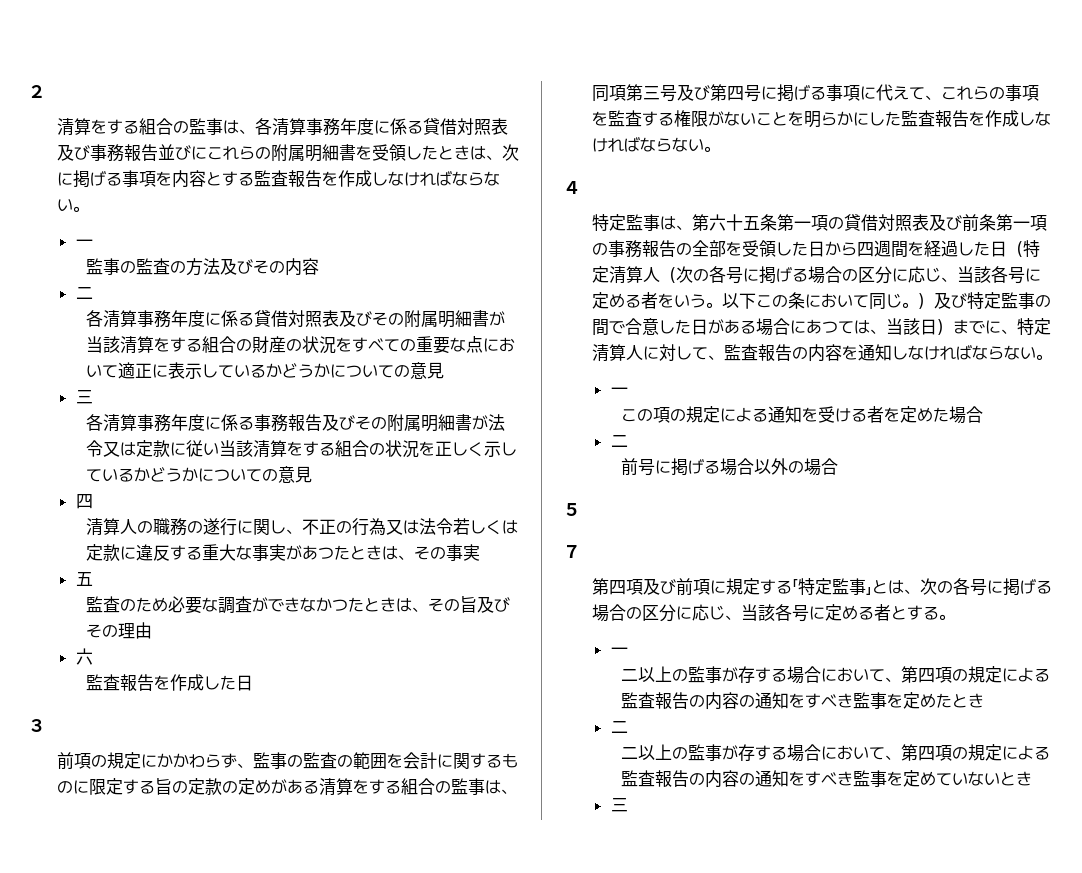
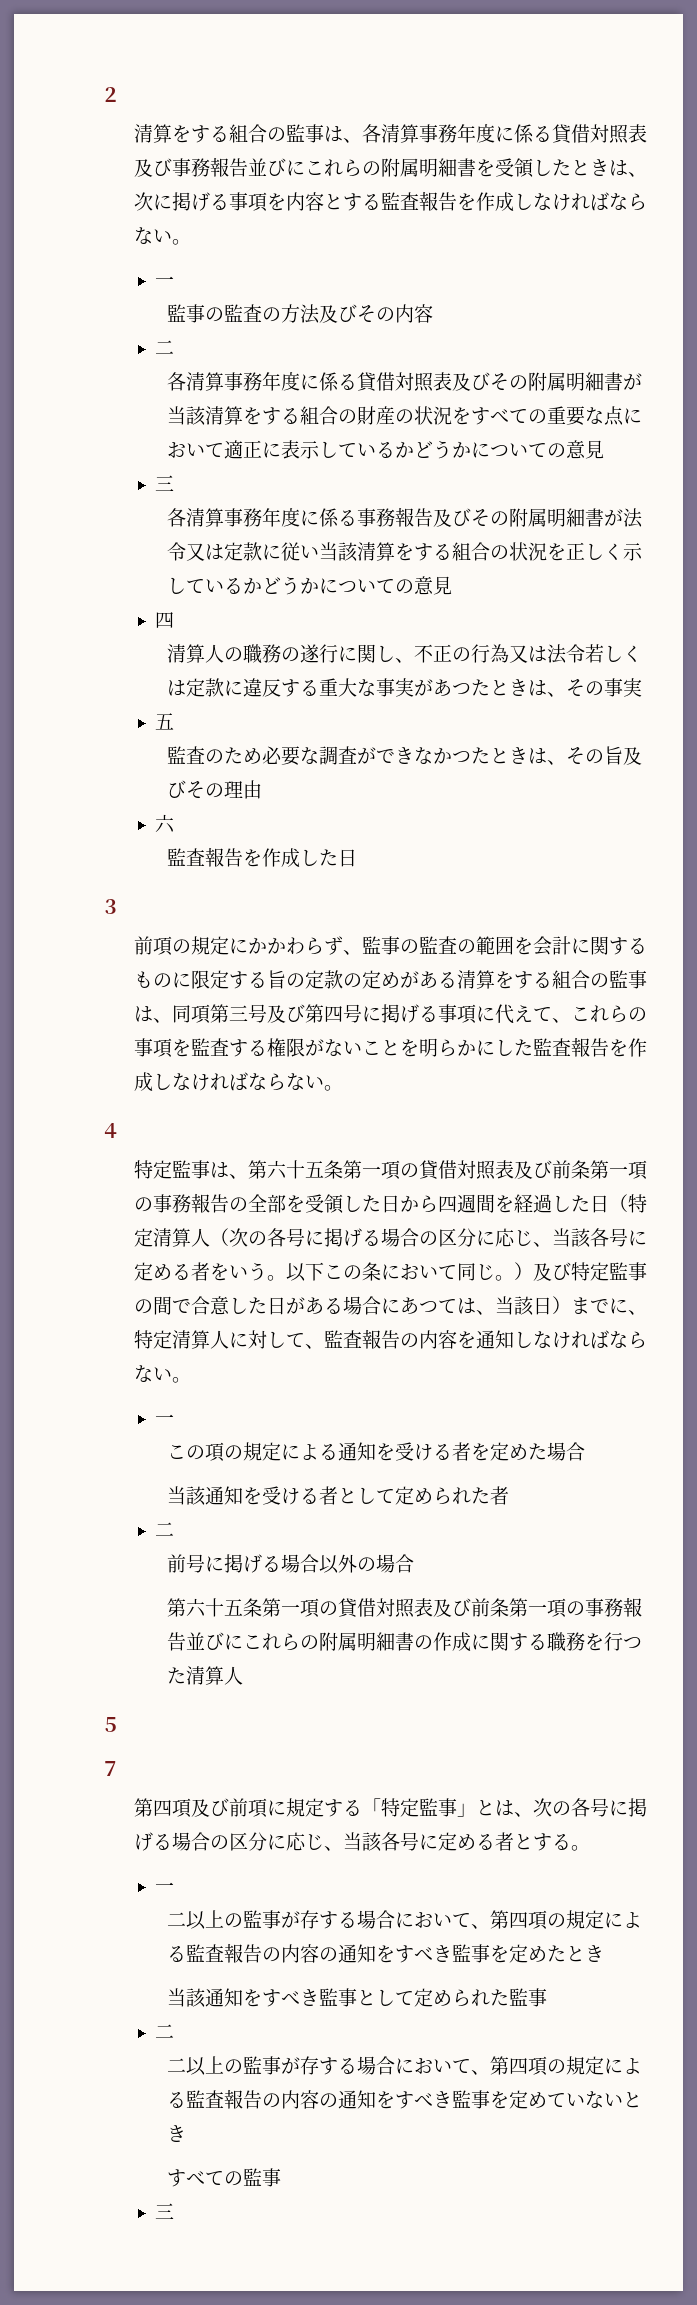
+ 当該通知を受ける者として定められた者
+ 第六十五条第一項の貸借対照表及び前条第一項の事務報告並びにこれらの附属明細書の作成に関する職務を行つた清算人
+ 当該通知をすべき監事として定められた監事
+ すべての監事

